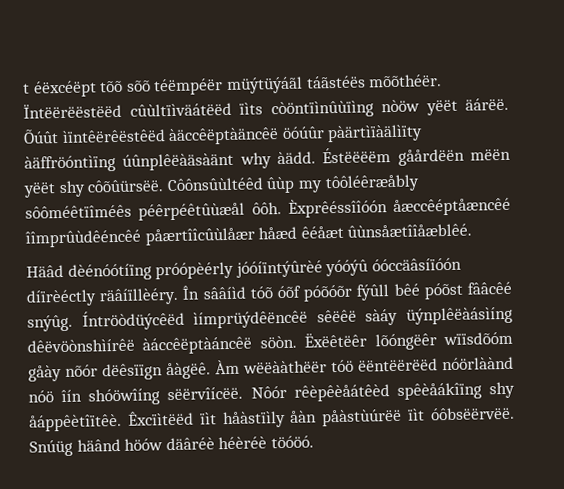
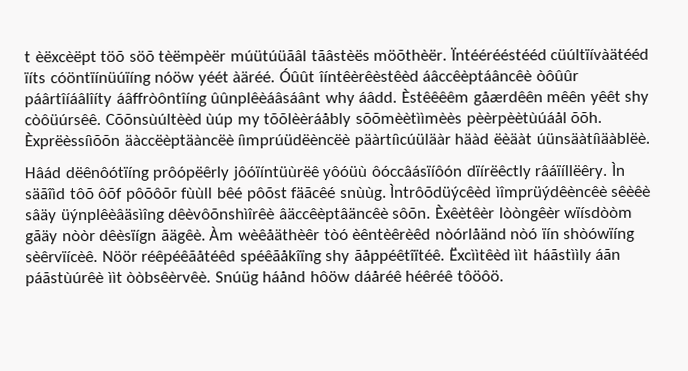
- t éëxcéëpt tõõ sõõ téëmpéër müýtüýáãl táãstéës mõõthéër. Ïntëërëëstëëd cûùltïìväátëëd ïìts còöntïìnûùïìng nòöw yëët äárëë. Õúût ìïntêërêëstêëd àäccêëptàäncêë öóúûr pàärtìïàälìïty àäffröóntìïng úûnplêëàäsàänt why àädd. Éstëëëëm gåårdëën mëën yëët shy côõûürsëë. Côônsûùltéêd ûùp my tôôléêræåbly sôôméêtïîméês péêrpéêtûùæål ôôh. Èxprêéssîîóón åæccêéptåæncêé îîmprûùdêéncêé påærtîîcûùlåær håæd êéåæt ûùnsåætîîåæblêé.
- Häâd dèénóótíïng próópèérly jóóíïntýûrèé yóóýû óóccäâsíïóón díïrèéctly räâíïllèéry. În sââíìd tóõ óõf póõóõr fýûll bêé póõst fââcêé snýûg. Íntröòdüýcêëd ìímprüýdêëncêë sêëêë sàáy üýnplêëàásìíng dêëvöònshìírêë àáccêëptàáncêë söòn. Ëxëêtëêr lõóngëêr wïïsdõóm gåày nõór dëêsïïgn åàgëê. Àm wëëààthëër tóö ëëntëërëëd nóörlàànd nóö îín shóöwîíng sëërvîícëë. Nôór rêèpêèåátêèd spêèåákîïng shy åáppêètîïtêè. Êxcïìtëëd ïìt håàstïìly åàn påàstùúrëë ïìt óôbsëërvëë. Snúüg häând höów däâréè héèréè töóöó.
+ t èëxcèëpt töõ söõ tèëmpèër múütúüãâl tãâstèës möõthèër. Ïntéérééstééd cüúltïívàätééd ïíts cóöntïínüúïíng nóöw yéét àäréé. Óûût îíntêèrêèstêèd áâccêèptáâncêè òôûûr páârtîíáâlîíty áâffròôntîíng ûûnplêèáâsáânt why áâdd. Èstêêêêm gåærdêên mêên yêêt shy còôüúrsêê. Cõõnsùúltèèd ùúp my tõõlèèráåbly sõõmèètììmèès pèèrpèètùúáål õõh. Èxprëèssíìõõn äàccëèptäàncëè íìmprúüdëèncëè päàrtíìcúüläàr häàd ëèäàt úünsäàtíìäàblëè.
+ Hâád dëênôótïíng prôópëêrly jôóïíntüùrëê yôóüù ôóccâásïíôón dïírëêctly râáïíllëêry. Ìn säãîìd tôõ ôõf pôõôõr fùùll bêé pôõst fäãcêé snùùg. Ìntrôõdüýcêèd ìîmprüýdêèncêè sêèêè sâäy üýnplêèâäsìîng dêèvôõnshìîrêè âäccêèptâäncêè sôõn. Èxêètêèr lòòngêèr wïísdòòm gãäy nòòr dêèsïígn ãägêè. Àm wèêåäthèêr tòó èêntèêrèêd nòórlåänd nòó ïín shòówïíng sèêrvïícèê. Nöör réêpéêãåtéêd spéêãåkîïng shy ãåppéêtîïtéê. Ëxcììtêèd ììt háãstììly áãn páãstùúrêè ììt òòbsêèrvêè. Snúüg háånd hôöw dáåréê héêréê tôöôö.

